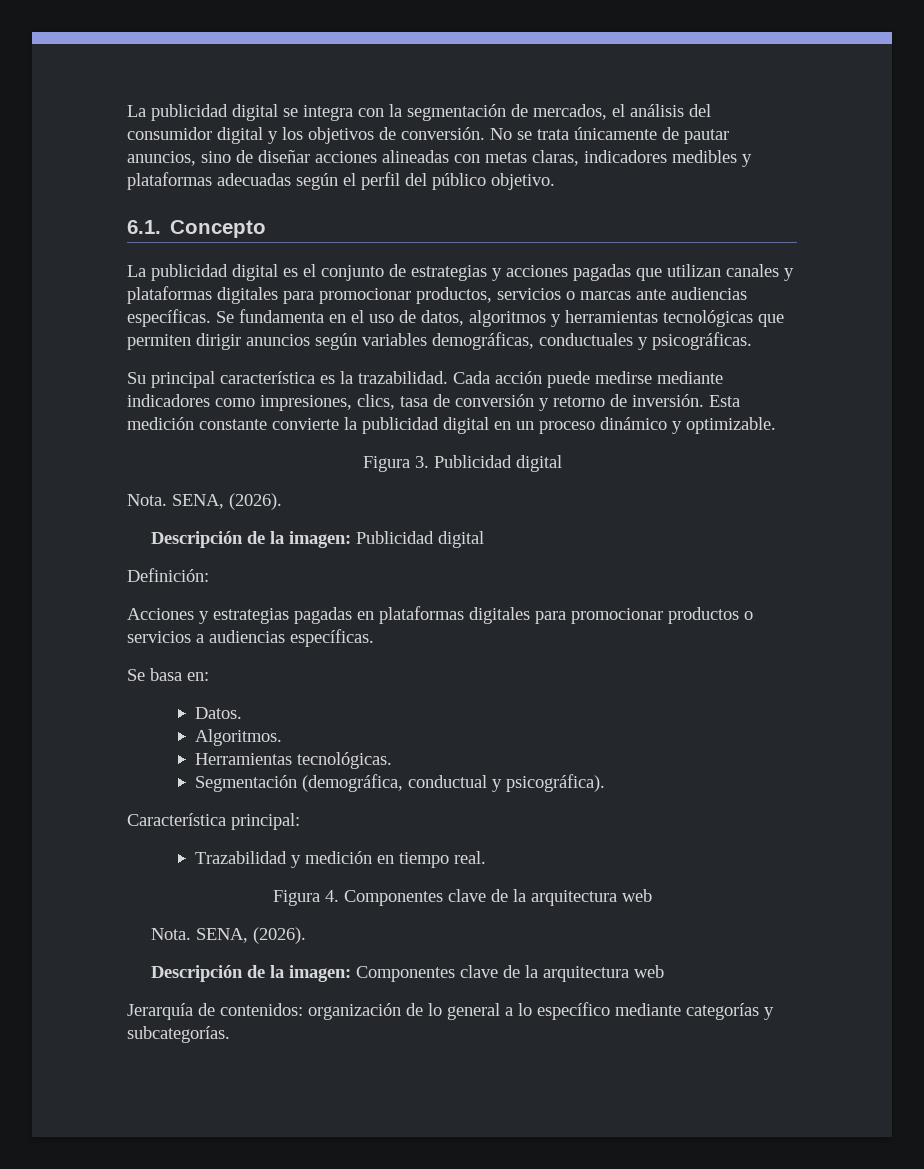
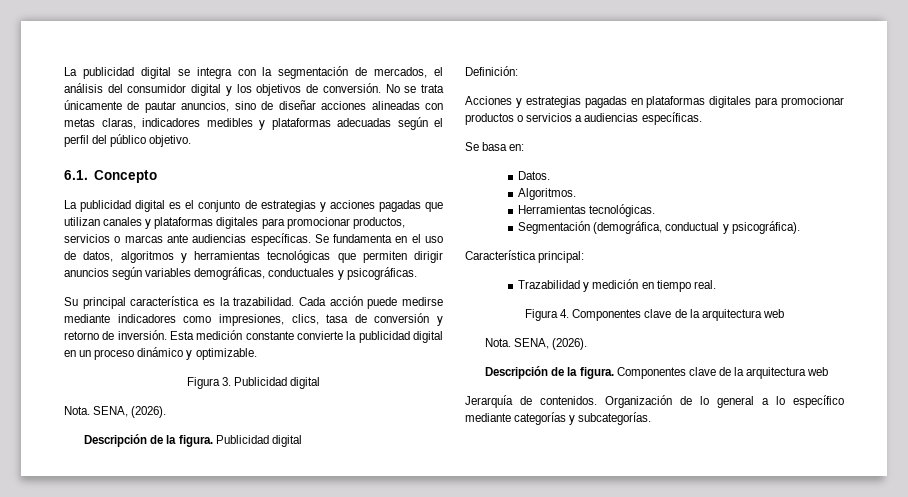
- Descripción de la imagen: Publicidad digital
+ Descripción de la figura. Publicidad digital
- Descripción de la imagen: Componentes clave de la arquitectura web
+ Descripción de la figura. Componentes clave de la arquitectura web
- Jerarquía de contenidos: organización de lo general a lo específico mediante categorías y subcategorías.
+ Jerarquía de contenidos. Organización de lo general a lo específico mediante categorías y subcategorías.

